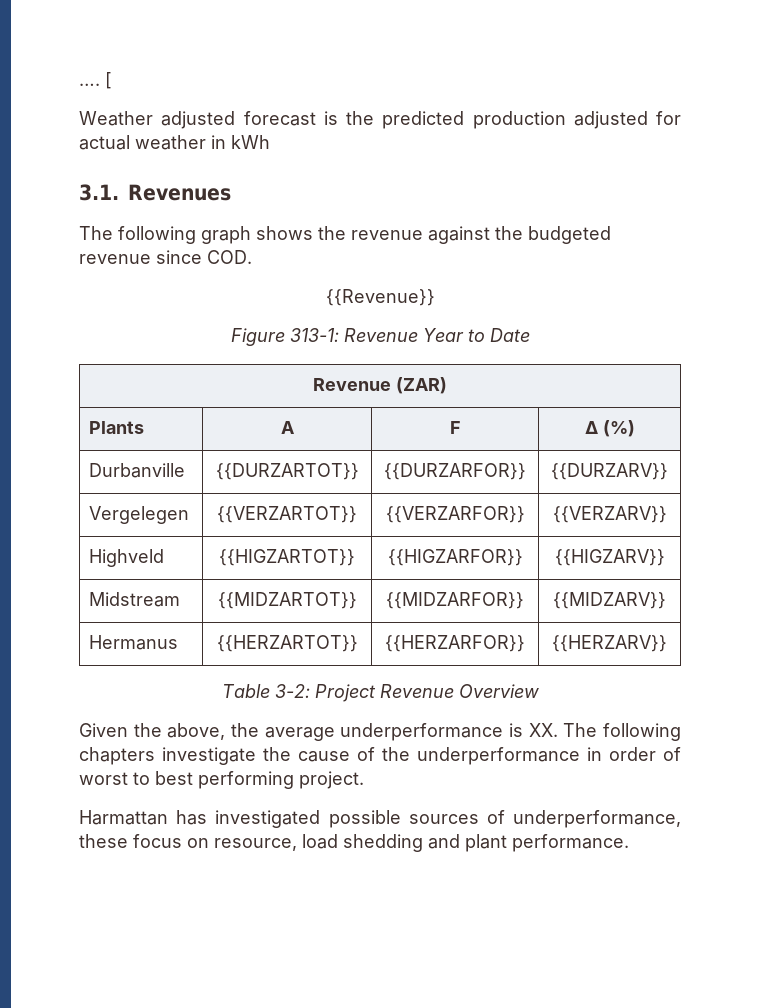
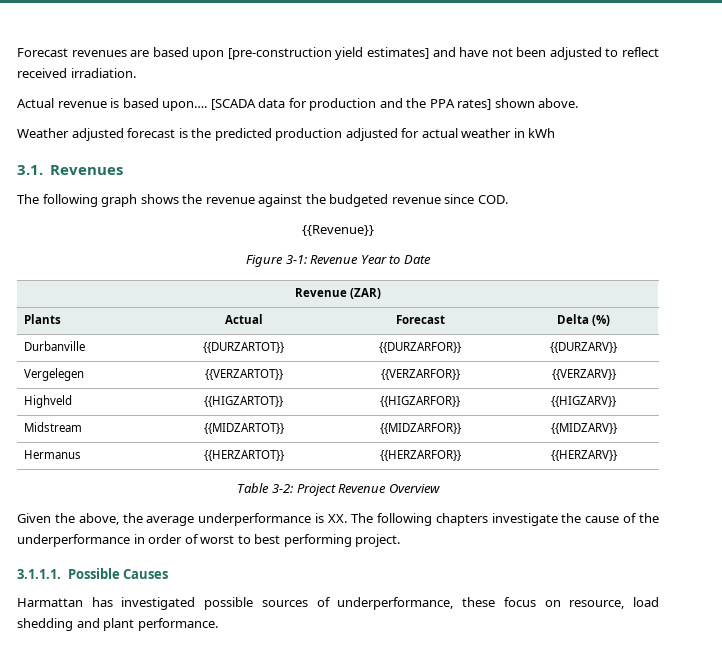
- …. [
+ Forecast revenues are based upon [pre-construction yield estimates] and have not been adjusted to reflect received irradiation.
+ Actual revenue is based upon…. [SCADA data for production and the PPA rates] shown above.
- Figure 313-1: Revenue Year to Date
+ Figure 3-1: Revenue Year to Date
- Plants | A | F | Δ (%)
+ Plants | Actual | Forecast | Delta (%)
+ 3.1.1.1. Possible Causes

